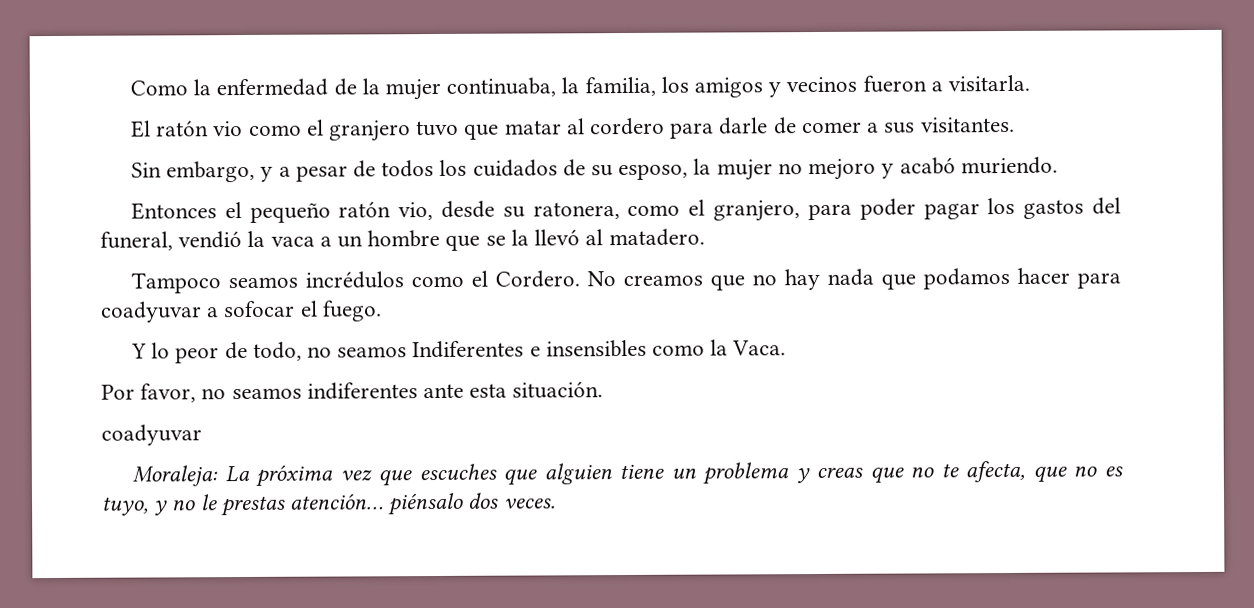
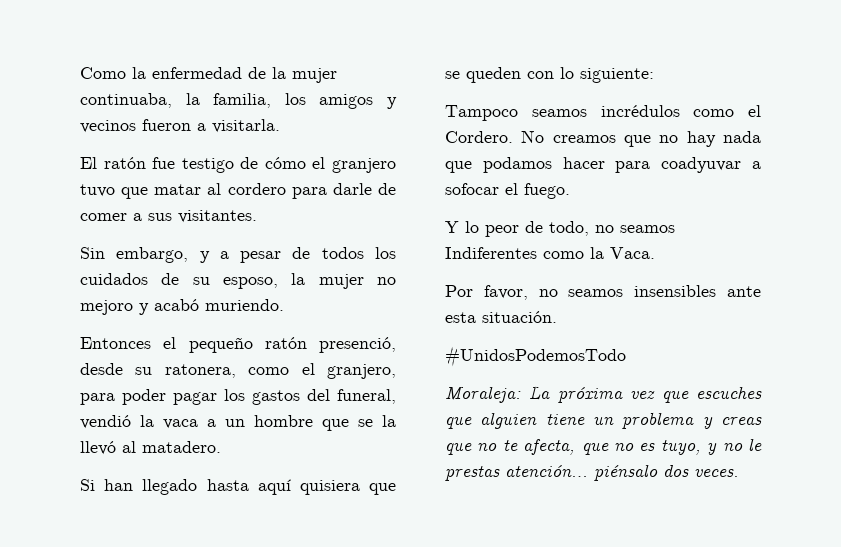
- El ratón vio como el granjero tuvo que matar al cordero para darle de comer a sus visitantes.
+ El ratón fue testigo de cómo el granjero tuvo que matar al cordero para darle de comer a sus visitantes.
- Entonces el pequeño ratón vio, desde su ratonera, como el granjero, para poder pagar los gastos del funeral, vendió la vaca a un hombre que se la llevó al matadero.
+ Entonces el pequeño ratón presenció, desde su ratonera, como el granjero, para poder pagar los gastos del funeral, vendió la vaca a un hombre que se la llevó al matadero.
+ Si han llegado hasta aquí quisiera que se queden con lo siguiente:
- Y lo peor de todo, no seamos Indiferentes e insensibles como la Vaca.
+ Y lo peor de todo, no seamos Indiferentes como la Vaca.
- Por favor, no seamos indiferentes ante esta situación.
- coadyuvar
+ Por favor, no seamos insensibles ante esta situación.
+ #UnidosPodemosTodo

